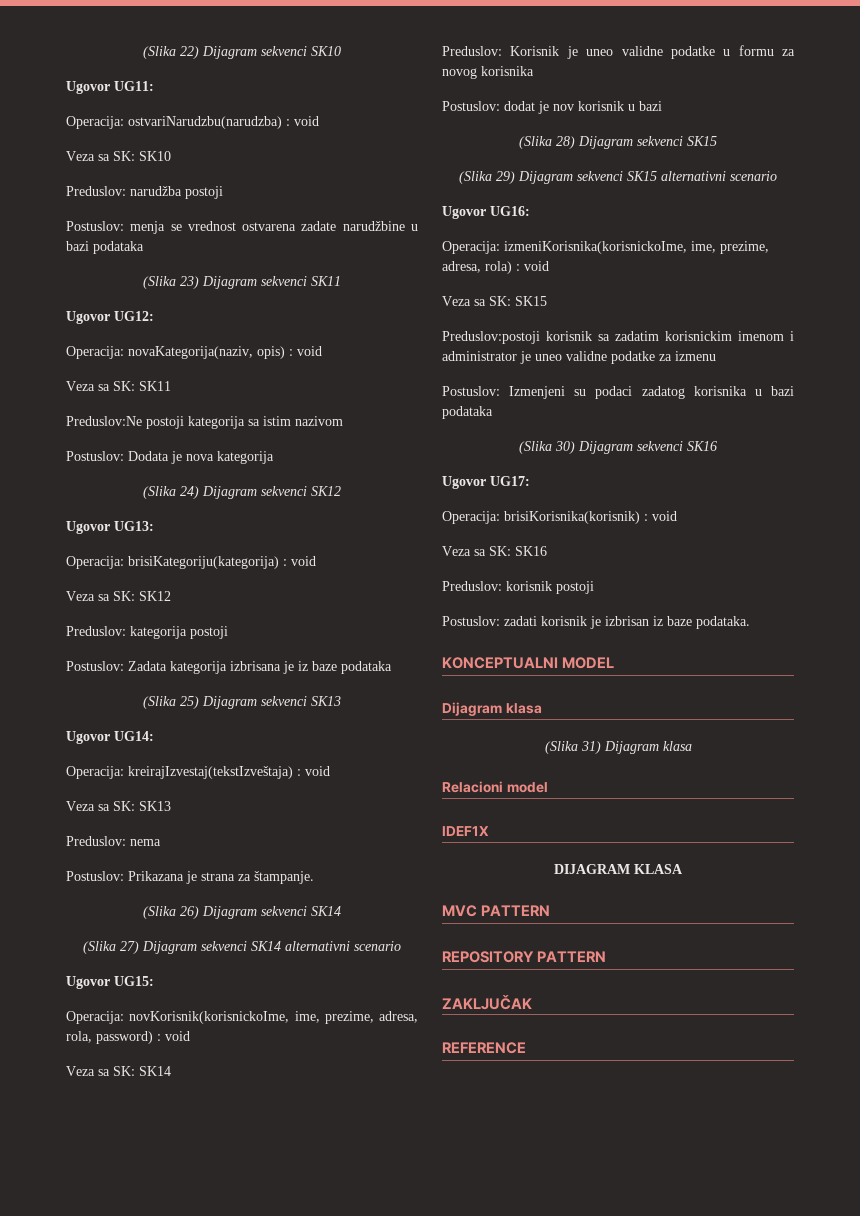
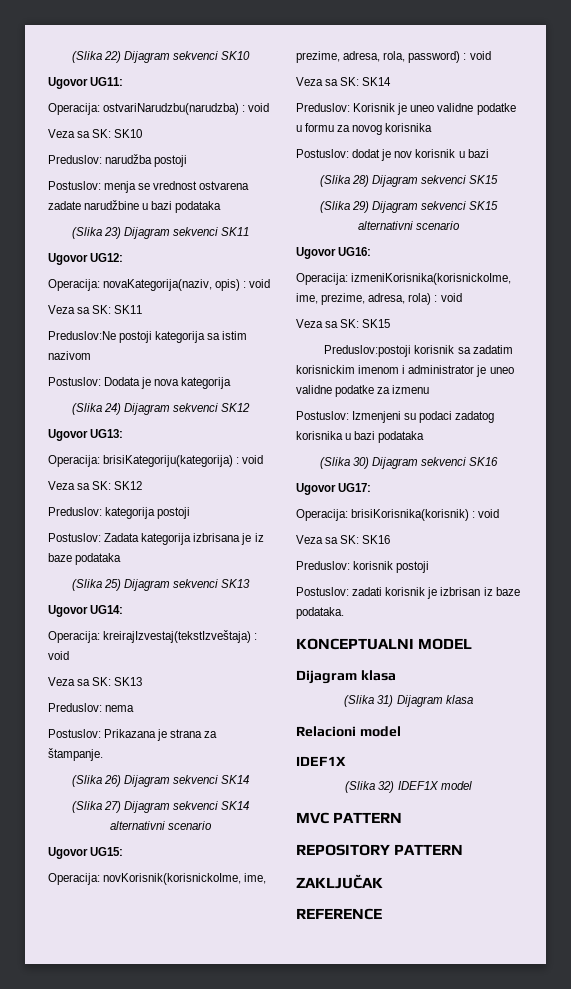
- DIJAGRAM KLASA
+ (Slika 32) IDEF1X model

